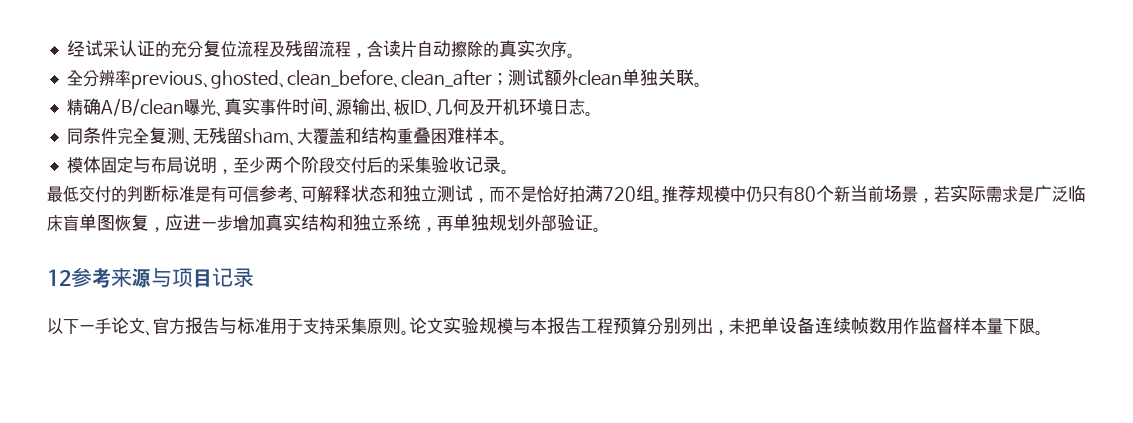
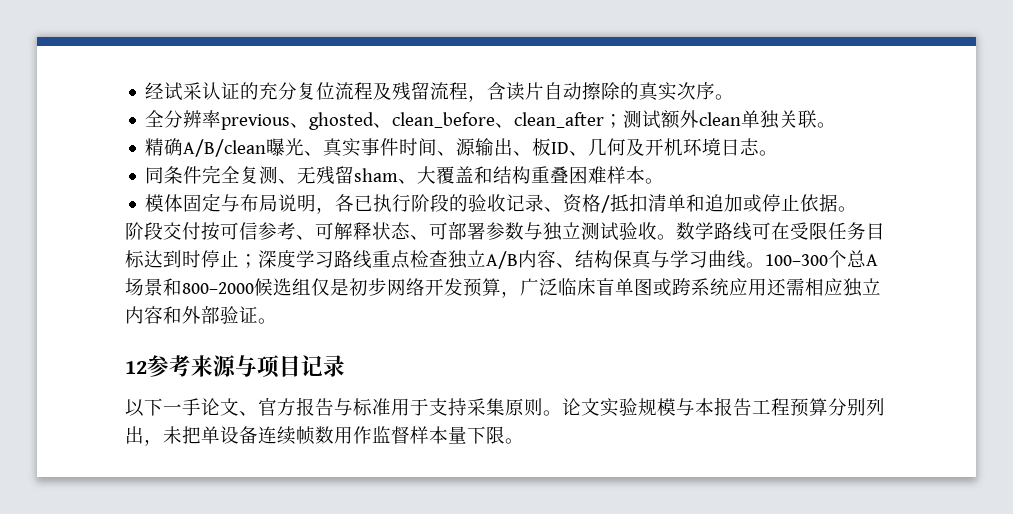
- 模体固定与布局说明，至少两个阶段交付后的采集验收记录。
- 最低交付的判断标准是有可信参考、可解释状态和独立测试，而不是恰好拍满720组。推荐规模中仍只有80个新当前场景，若实际需求是广泛临床盲单图恢复，应进一步增加真实结构和独立系统，再单独规划外部验证。
+ 模体固定与布局说明，各已执行阶段的验收记录、资格/抵扣清单和追加或停止依据。
+ 阶段交付按可信参考、可解释状态、可部署参数与独立测试验收。数学路线可在受限任务目标达到时停止；深度学习路线重点检查独立A/B内容、结构保真与学习曲线。100–300个总A场景和800–2000候选组仅是初步网络开发预算，广泛临床盲单图或跨系统应用还需相应独立内容和外部验证。

